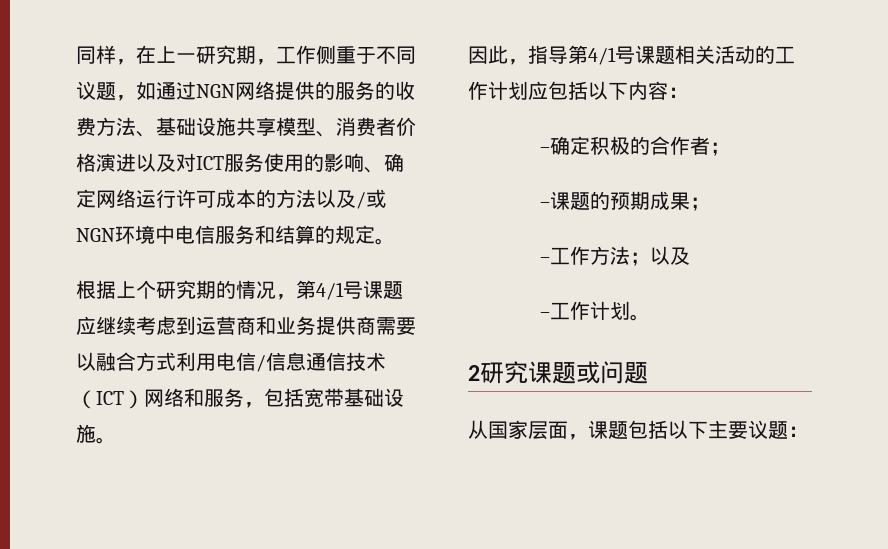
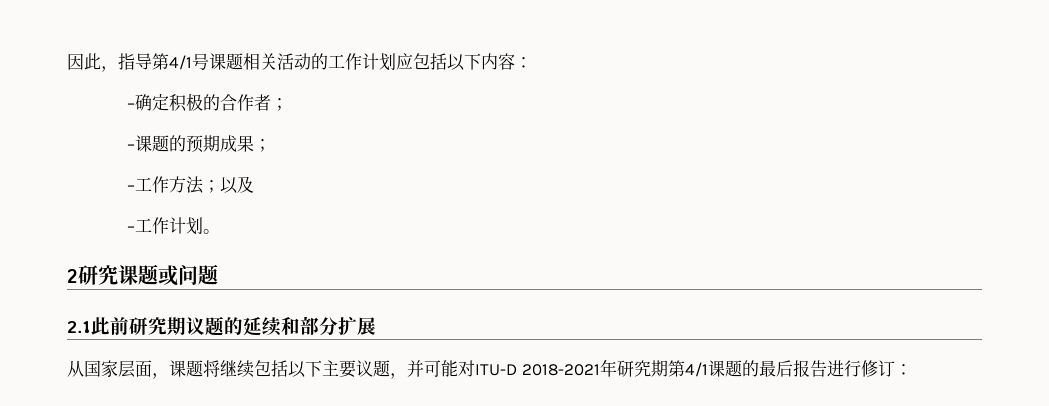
- 同样，在上一研究期，工作侧重于不同议题，如通过NGN网络提供的服务的收费方法、基础设施共享模型、消费者价格演进以及对ICT服务使用的影响、确定网络运行许可成本的方法以及/或NGN环境中电信服务和结算的规定。
- 根据上个研究期的情况，第4/1号课题应继续考虑到运营商和业务提供商需要以融合方式利用电信/信息通信技术（ICT）网络和服务，包括宽带基础设施。
+ 2.1此前研究期议题的延续和部分扩展
- 从国家层面，课题包括以下主要议题：
+ 从国家层面，课题将继续包括以下主要议题，并可能对ITU-D 2018-2021年研究期第4/1课题的最后报告进行修订：

